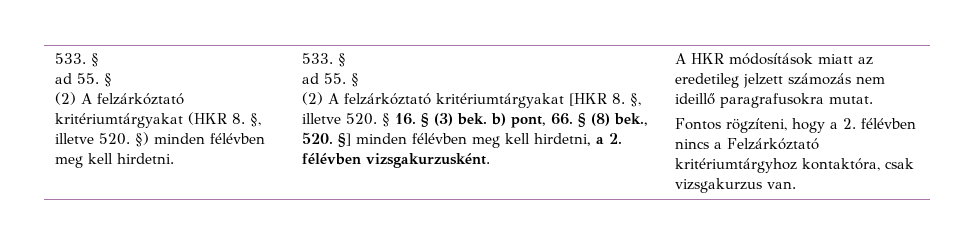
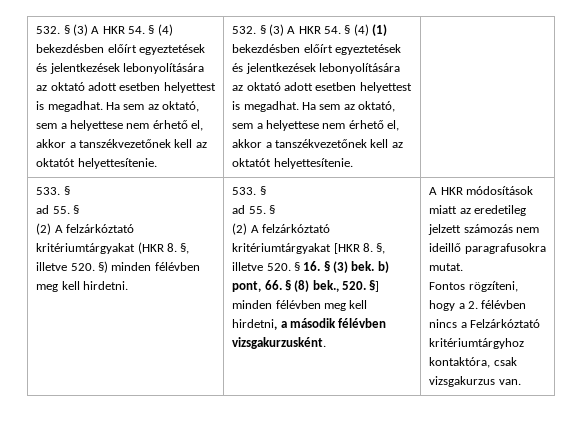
+ 532. § (3) A HKR 54. § (4) bekezdésben előírt egyeztetések és jelentkezések lebonyolítására az oktató adott esetben helyettest is megadhat. Ha sem az oktató, sem a helyettese nem érhető el, akkor a tanszékvezetőnek kell az oktatót helyettesítenie. | 532. § (3) A HKR 54. § (4) (1) bekezdésben előírt egyeztetések és jelentkezések lebonyolítására az oktató adott esetben helyettest is megadhat. Ha sem az oktató, sem a helyettese nem érhető el, akkor a tanszékvezetőnek kell az oktatót helyettesítenie.
- (2) A felzárkóztató kritériumtárgyakat [HKR 8. §, illetve 520. § 16. § (3) bek. b) pont, 66. § (8) bek., 520. §] minden félévben meg kell hirdetni, a 2. félévben vizsgakurzusként.
+ (2) A felzárkóztató kritériumtárgyakat [HKR 8. §, illetve 520. § 16. § (3) bek. b) pont, 66. § (8) bek., 520. §] minden félévben meg kell hirdetni, a második félévben vizsgakurzusként.

